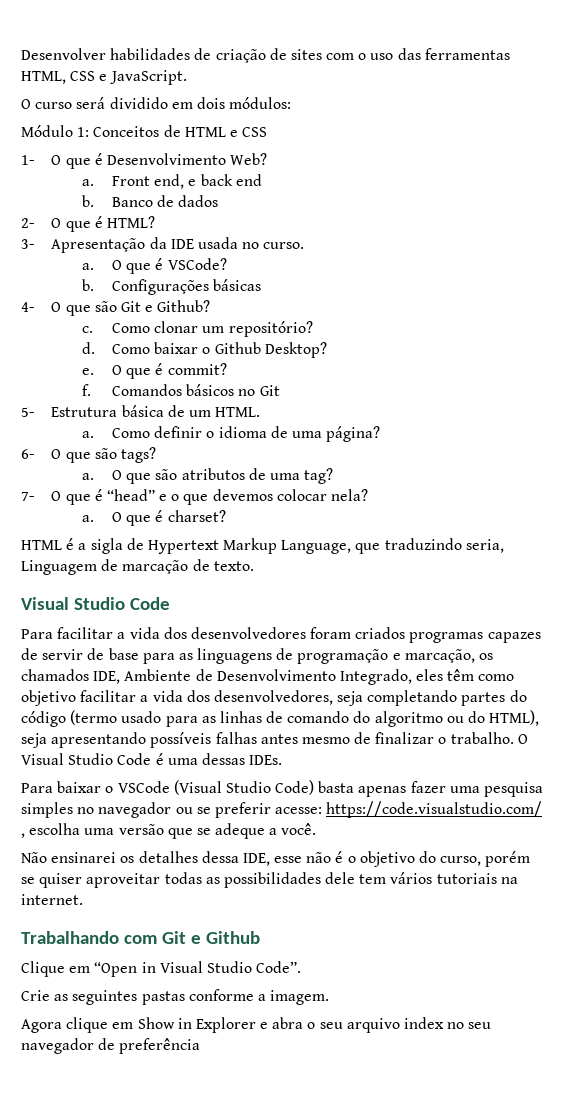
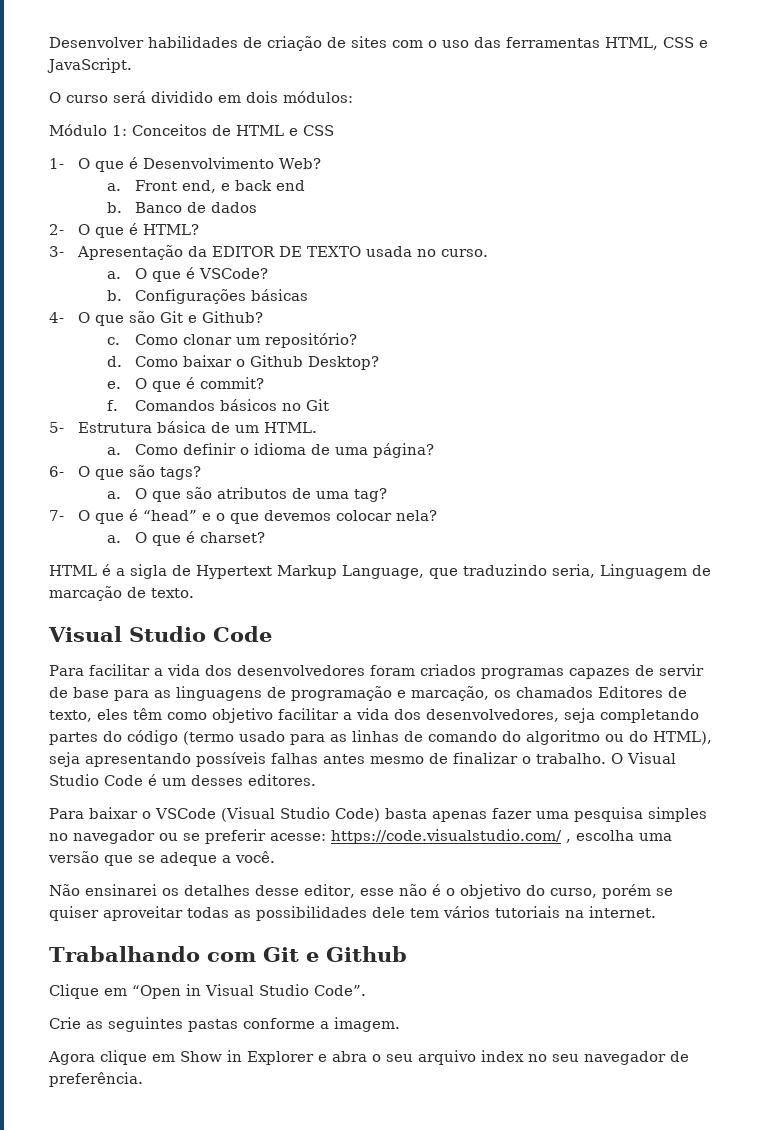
- 3- Apresentação da IDE usada no curso.
+ 3- Apresentação da EDITOR DE TEXTO usada no curso.
- Para facilitar a vida dos desenvolvedores foram criados programas capazes de servir de base para as linguagens de programação e marcação, os chamados IDE, Ambiente de Desenvolvimento Integrado, eles têm como objetivo facilitar a vida dos desenvolvedores, seja completando partes do código (termo usado para as linhas de comando do algoritmo ou do HTML), seja apresentando possíveis falhas antes mesmo de finalizar o trabalho.
+ Para facilitar a vida dos desenvolvedores foram criados programas capazes de servir de base para as linguagens de programação e marcação, os chamados Editores de texto, eles têm como objetivo facilitar a vida dos desenvolvedores, seja completando partes do código (termo usado para as linhas de comando do algoritmo ou do HTML), seja apresentando possíveis falhas antes mesmo de finalizar o trabalho.
- O Visual Studio Code é uma dessas IDEs.
+ O Visual Studio Code é um desses editores.
- Não ensinarei os detalhes dessa IDE, esse não é o objetivo do curso, porém se quiser aproveitar todas as possibilidades dele tem vários tutoriais na internet.
+ Não ensinarei os detalhes desse editor, esse não é o objetivo do curso, porém se quiser aproveitar todas as possibilidades dele tem vários tutoriais na internet.
- Agora clique em Show in Explorer e abra o seu arquivo index no seu navegador de preferência
+ Agora clique em Show in Explorer e abra o seu arquivo index no seu navegador de preferência.

